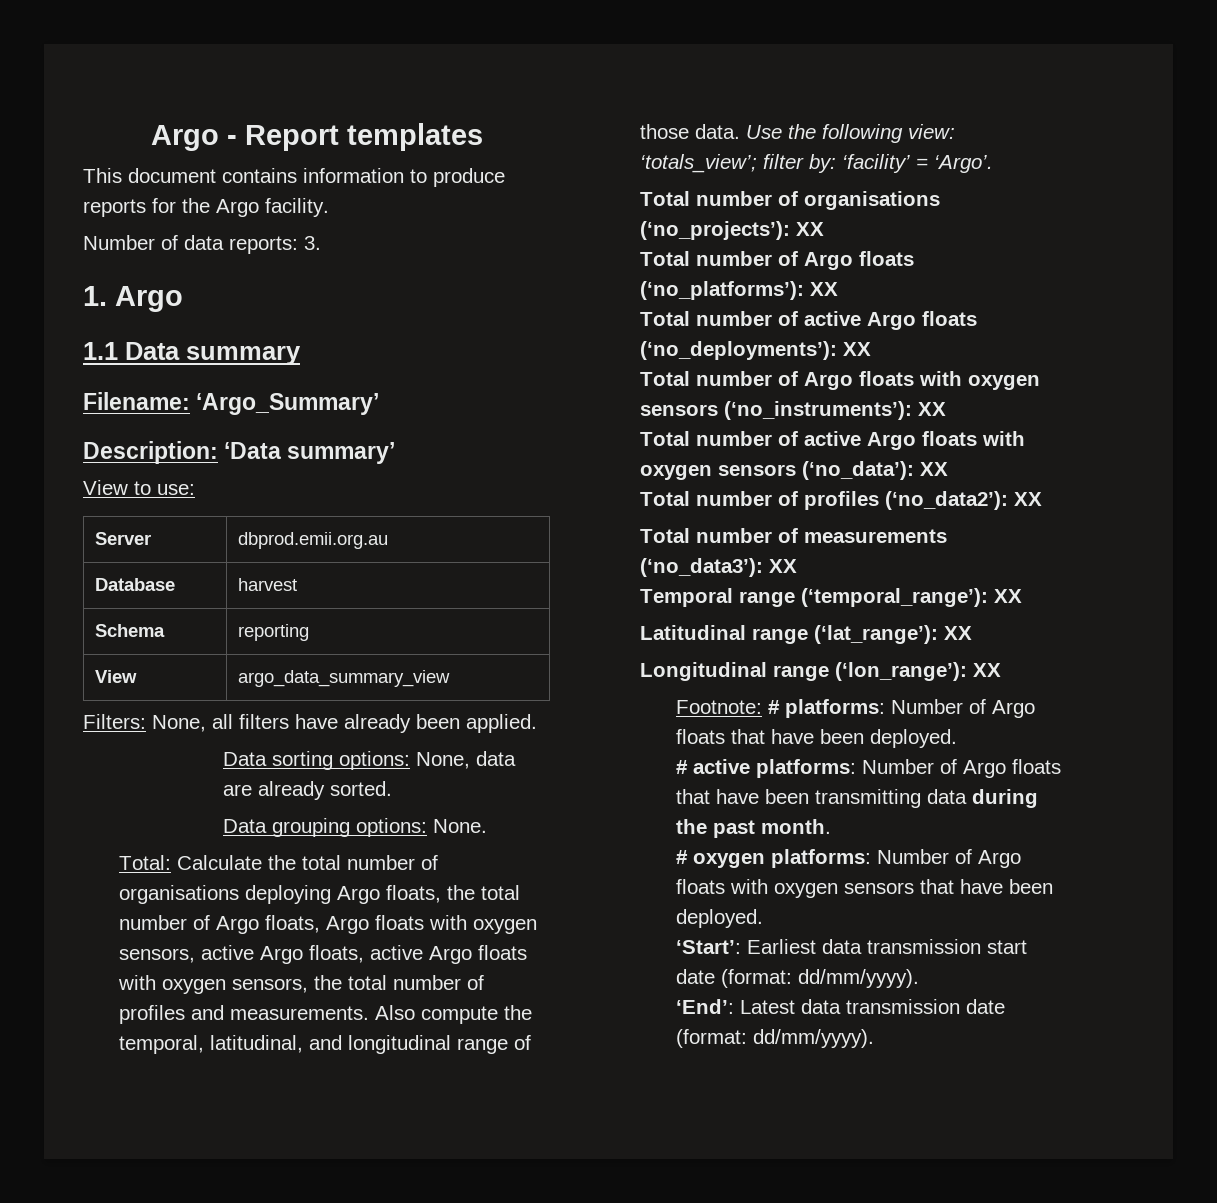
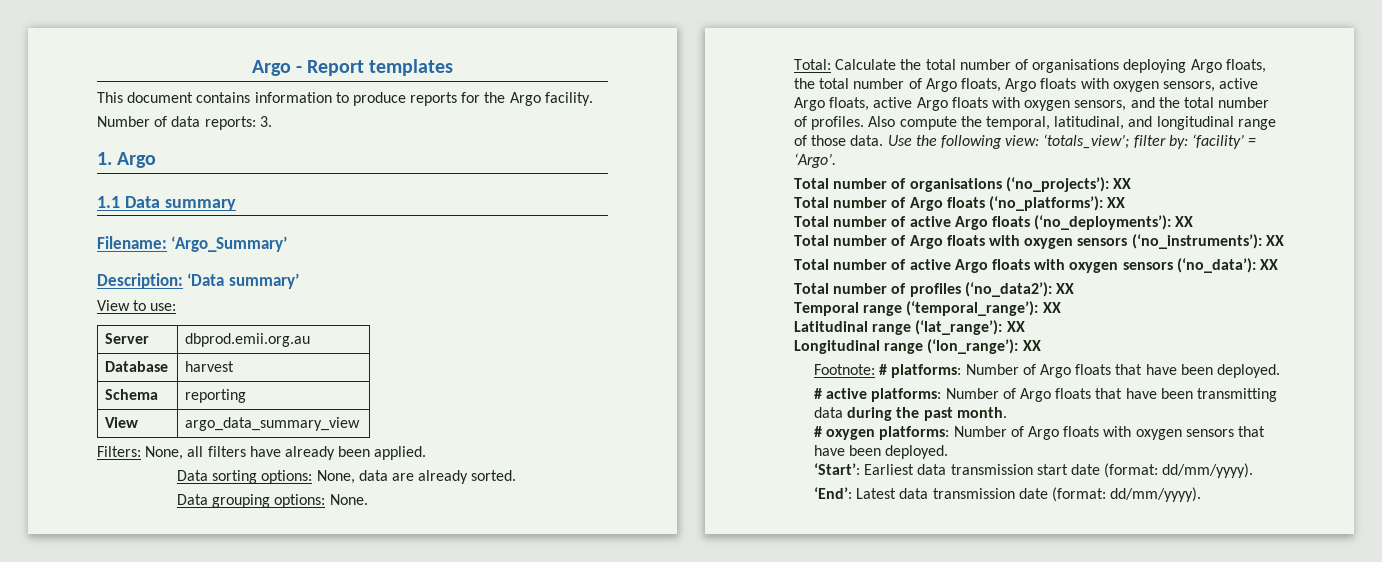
- Total: Calculate the total number of organisations deploying Argo floats, the total number of Argo floats, Argo floats with oxygen sensors, active Argo floats, active Argo floats with oxygen sensors, the total number of profiles and measurements.
+ Total: Calculate the total number of organisations deploying Argo floats, the total number of Argo floats, Argo floats with oxygen sensors, active Argo floats, active Argo floats with oxygen sensors, and the total number of profiles.
- Total number of measurements (‘no_data3’): XX

